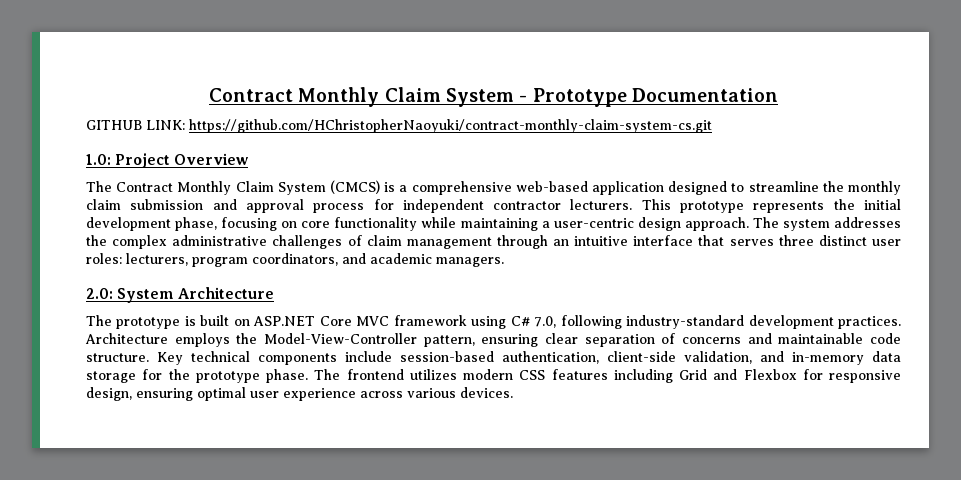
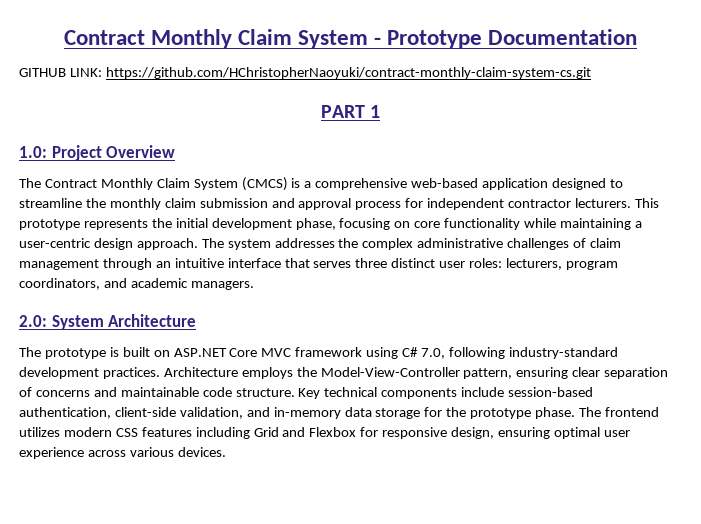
+ PART 1

